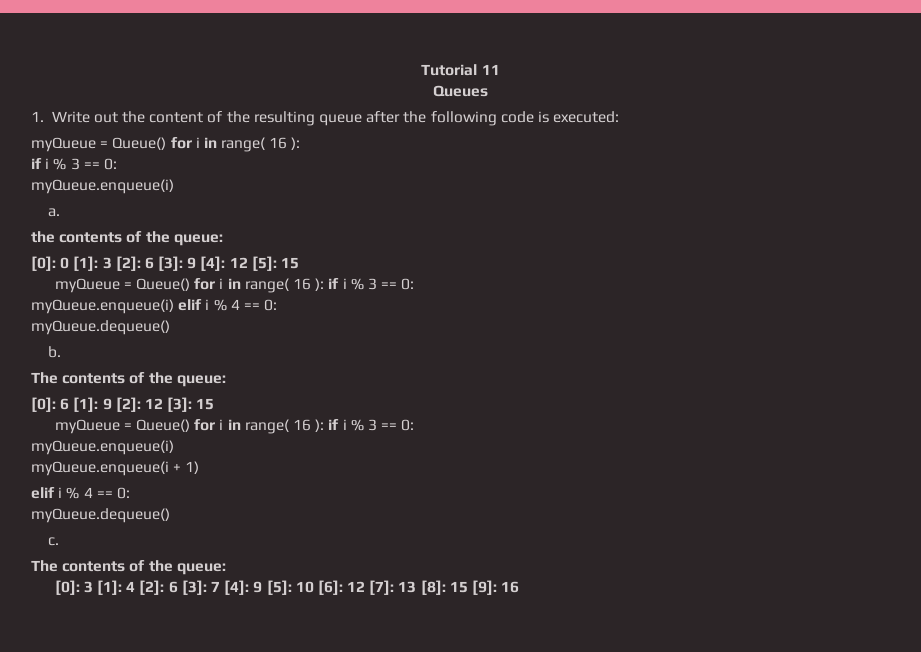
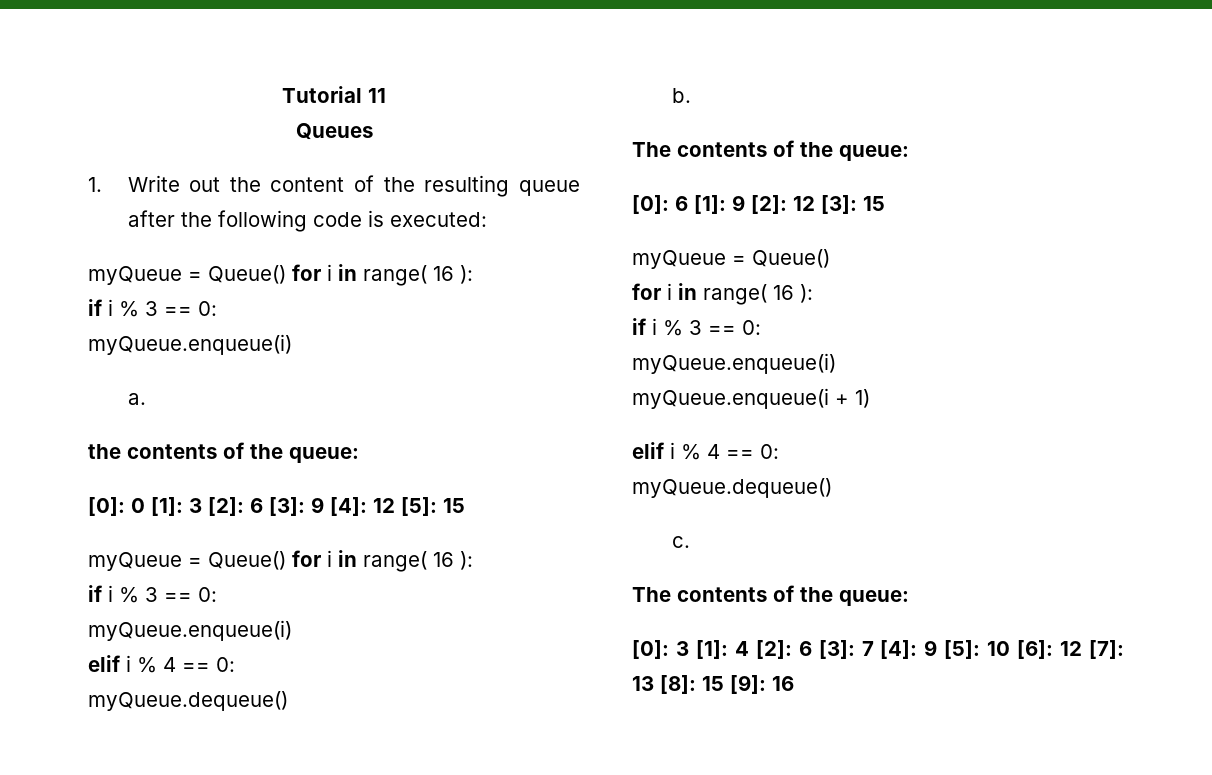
  [0]: 0 [1]: 3 [2]: 6 [3]: 9 [4]: 12 [5]: 15
- myQueue = Queue() for i in range( 16 ): if i % 3 == 0:
- myQueue.enqueue(i) elif i % 4 == 0:
+ myQueue = Queue() for i in range( 16 ):
+ if i % 3 == 0:
+ myQueue.enqueue(i)
+ elif i % 4 == 0:
  [0]: 6 [1]: 9 [2]: 12 [3]: 15
- myQueue = Queue() for i in range( 16 ): if i % 3 == 0:
+ myQueue = Queue()
+ for i in range( 16 ):
+ if i % 3 == 0:

